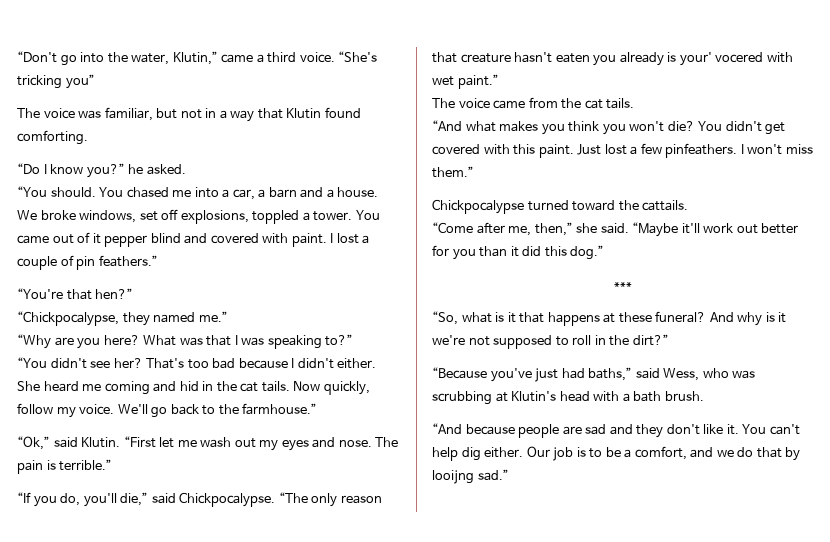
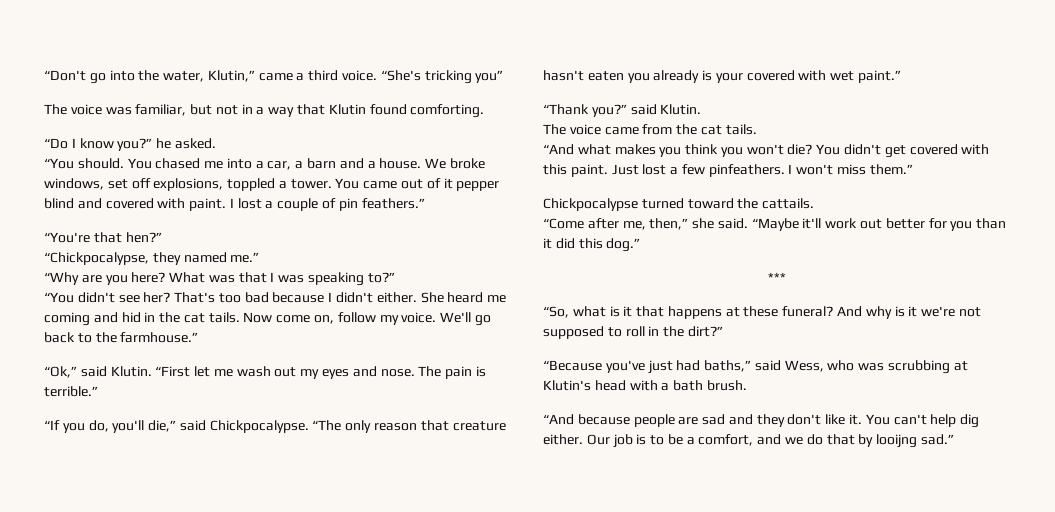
- Now quickly, follow my voice.
+ Now come on, follow my voice.
- “The only reason that creature hasn't eaten you already is your' vocered with wet paint.”
+ “The only reason that creature hasn't eaten you already is your covered with wet paint.”
+ “Thank you?” said Klutin.

